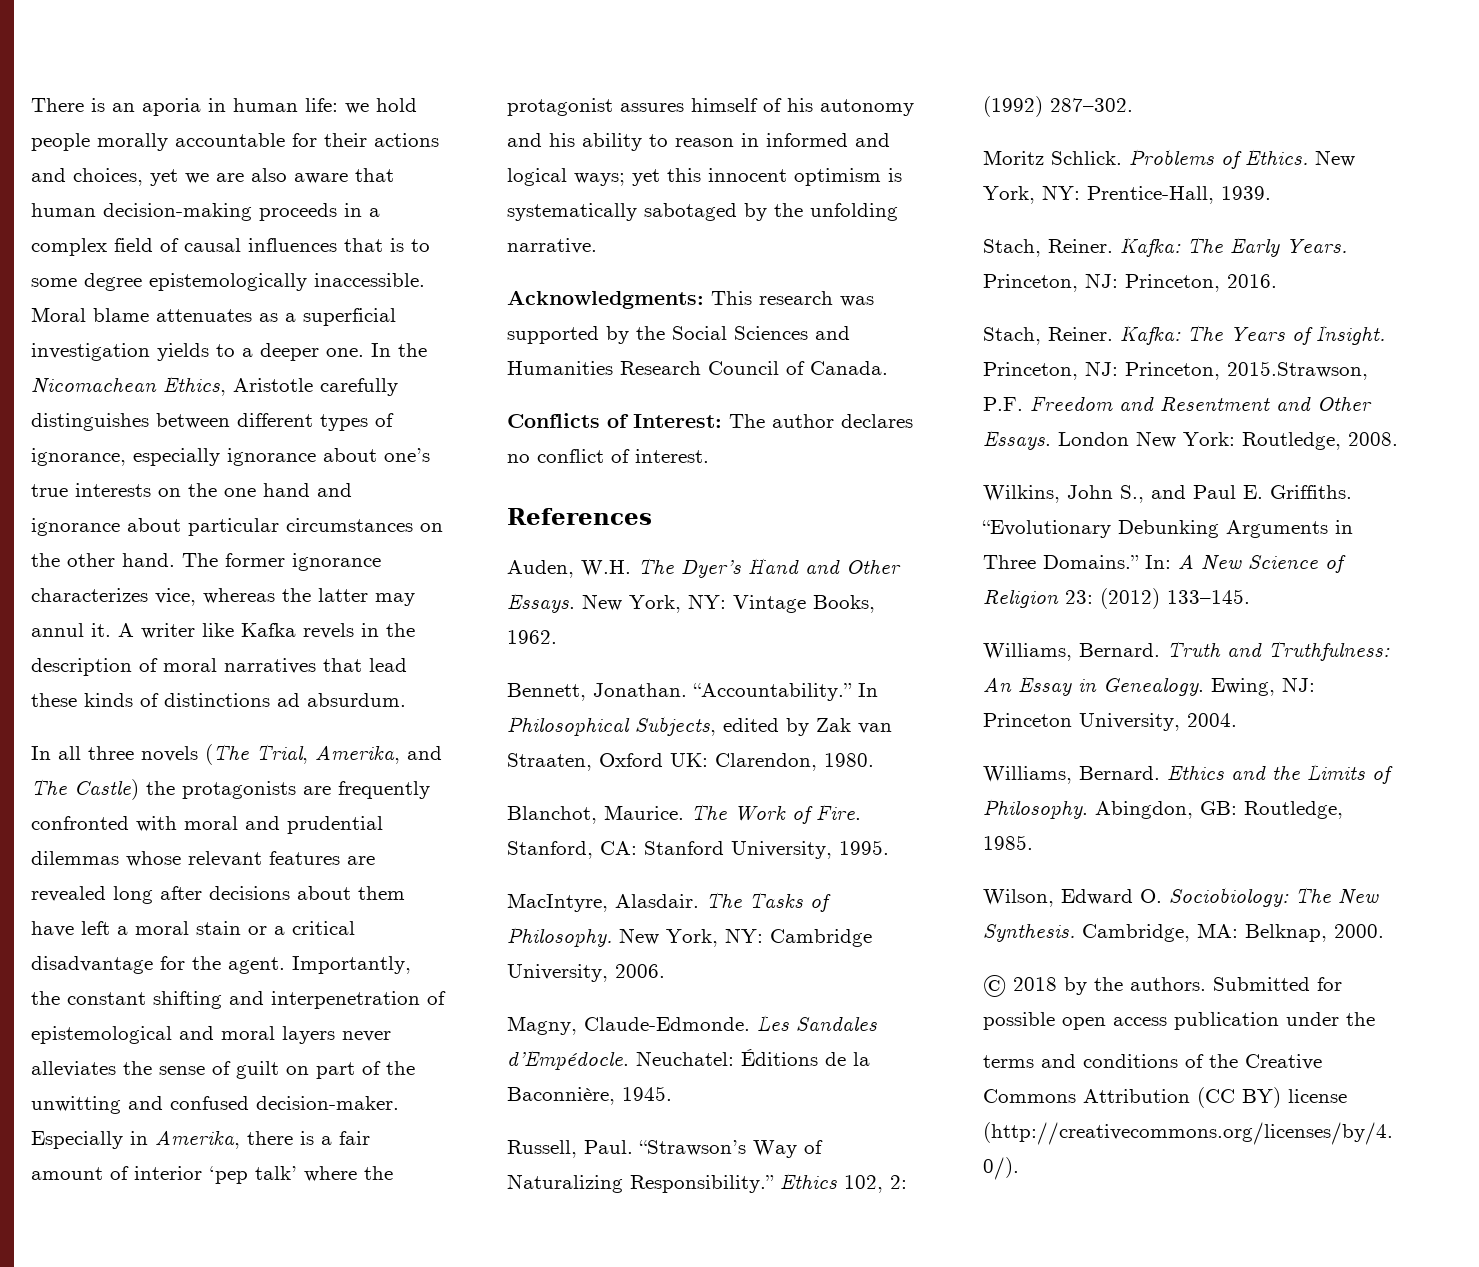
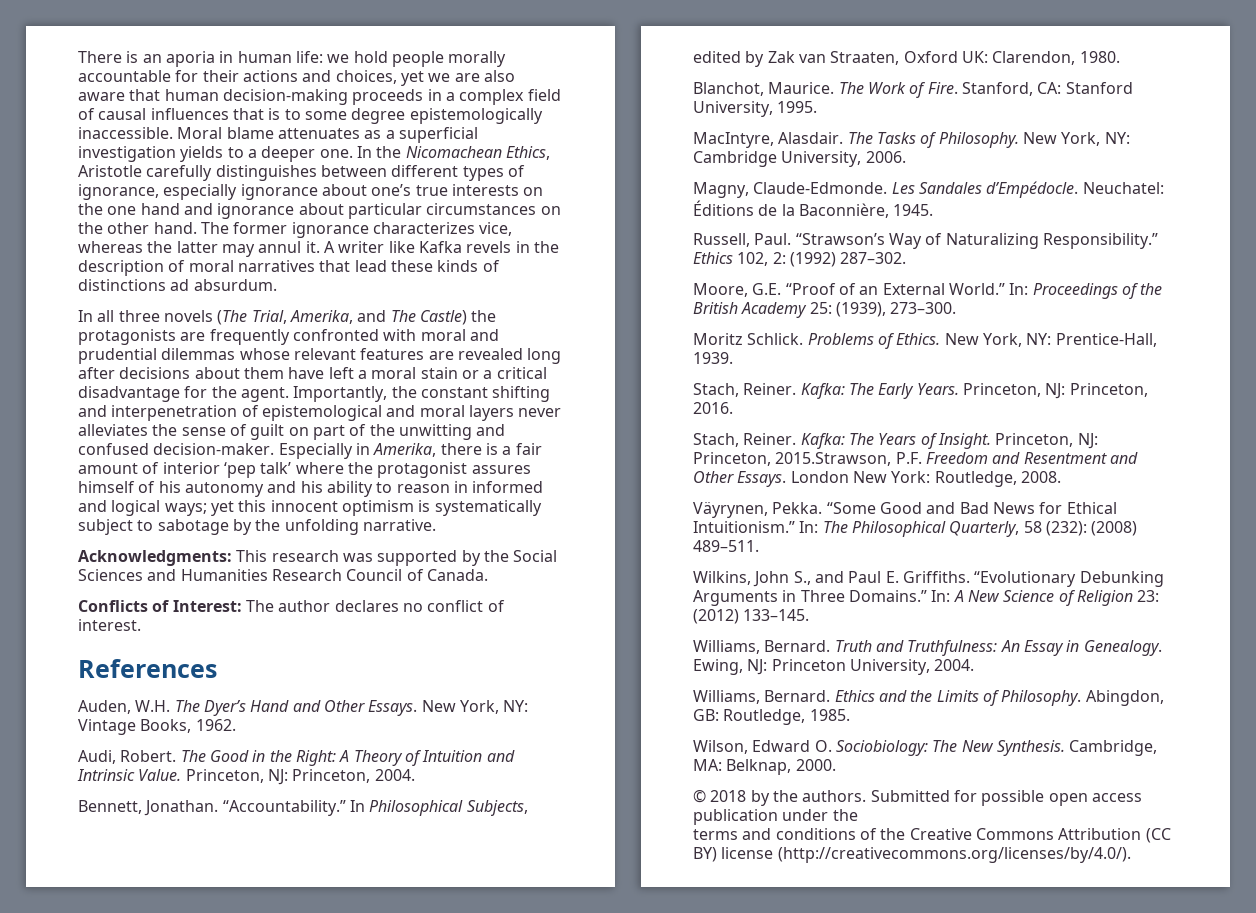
- Especially in Amerika, there is a fair amount of interior ‘pep talk’ where the protagonist assures himself of his autonomy and his ability to reason in informed and logical ways; yet this innocent optimism is systematically sabotaged by the unfolding narrative.
+ Especially in Amerika, there is a fair amount of interior ‘pep talk’ where the protagonist assures himself of his autonomy and his ability to reason in informed and logical ways; yet this innocent optimism is systematically subject to sabotage by the unfolding narrative.
+ Audi, Robert. The Good in the Right: A Theory of Intuition and Intrinsic Value. Princeton, NJ: Princeton, 2004.
+ Moore, G.E. “Proof of an External World.” In: Proceedings of the British Academy 25: (1939), 273–300.
+ Väyrynen, Pekka. “Some Good and Bad News for Ethical Intuitionism.” In: The Philosophical Quarterly, 58 (232): (2008) 489–511.

